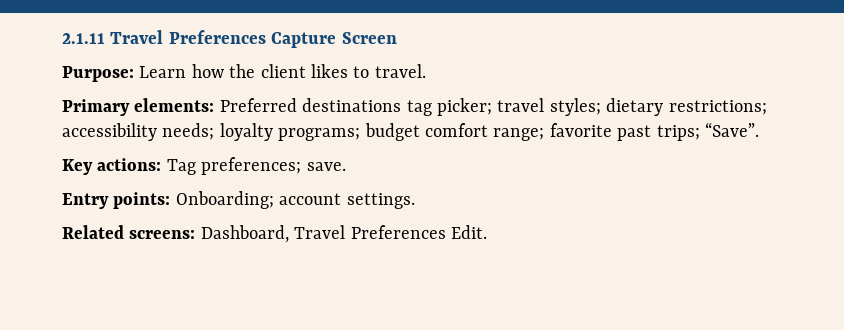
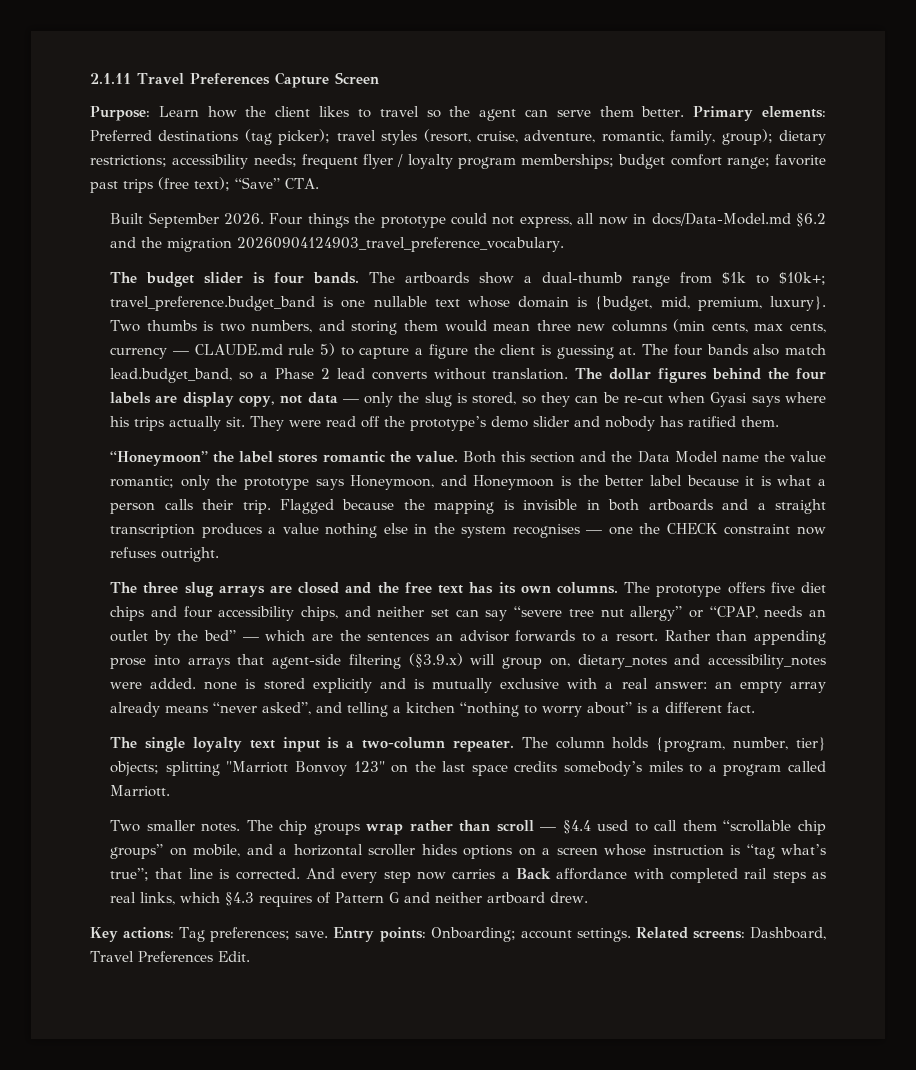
- Purpose: Learn how the client likes to travel.
- Primary elements: Preferred destinations tag picker; travel styles; dietary restrictions; accessibility needs; loyalty programs; budget comfort range; favorite past trips; “Save”.
+ Purpose: Learn how the client likes to travel so the agent can serve them better. Primary elements: Preferred destinations (tag picker); travel styles (resort, cruise, adventure, romantic, family, group); dietary restrictions; accessibility needs; frequent flyer / loyalty program memberships; budget comfort range; favorite past trips (free text); “Save” CTA.
+ Built September 2026. Four things the prototype could not express, all now in docs/Data-Model.md §6.2 and the migration 20260904124903_travel_preference_vocabulary.
+ The budget slider is four bands. The artboards show a dual-thumb range from $1k to $10k+; travel_preference.budget_band is one nullable text whose domain is {budget, mid, premium, luxury}. Two thumbs is two numbers, and storing them would mean three new columns (min cents, max cents, currency — CLAUDE.md rule 5) to capture a figure the client is guessing at. The four bands also match lead.budget_band, so a Phase 2 lead converts without translation. The dollar figures behind the four labels are display copy, not data — only the slug is stored, so they can be re-cut when Gyasi says where his trips actually sit. They were read off the prototype’s demo slider and nobody has ratified them.
+ “Honeymoon” the label stores romantic the value. Both this section and the Data Model name the value romantic; only the prototype says Honeymoon, and Honeymoon is the better label because it is what a person calls their trip. Flagged because the mapping is invisible in both artboards and a straight transcription produces a value nothing else in the system recognises — one the CHECK constraint now refuses outright.
+ The three slug arrays are closed and the free text has its own columns. The prototype offers five diet chips and four accessibility chips, and neither set can say “severe tree nut allergy” or “CPAP, needs an outlet by the bed” — which are the sentences an advisor forwards to a resort. Rather than appending prose into arrays that agent-side filtering (§3.9.x) will group on, dietary_notes and accessibility_notes were added. none is stored explicitly and is mutually exclusive with a real answer: an empty array already means “never asked”, and telling a kitchen “nothing to worry about” is a different fact.
+ The single loyalty text input is a two-column repeater. The column holds {program, number, tier} objects; splitting "Marriott Bonvoy 123" on the last space credits somebody’s miles to a program called Marriott.
+ Two smaller notes. The chip groups wrap rather than scroll — §4.4 used to call them “scrollable chip groups” on mobile, and a horizontal scroller hides options on a screen whose instruction is “tag what’s true”; that line is corrected. And every step now carries a Back affordance with completed rail steps as real links, which §4.3 requires of Pattern G and neither artboard drew.
- Key actions: Tag preferences; save.
- Entry points: Onboarding; account settings.
- Related screens: Dashboard, Travel Preferences Edit.
+ Key actions: Tag preferences; save. Entry points: Onboarding; account settings. Related screens: Dashboard, Travel Preferences Edit.

